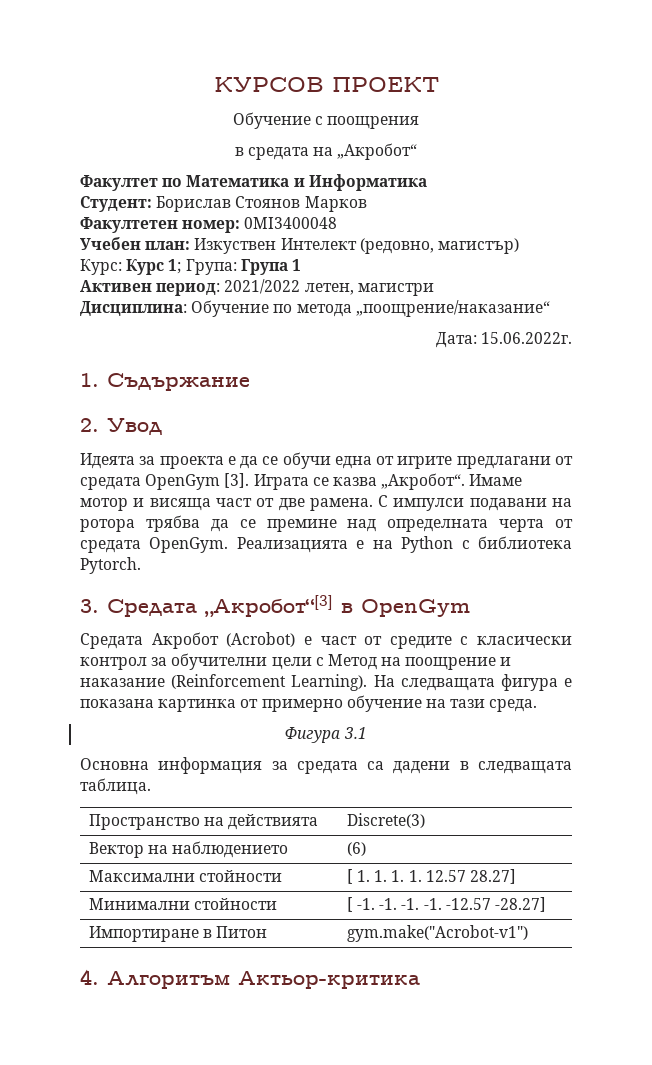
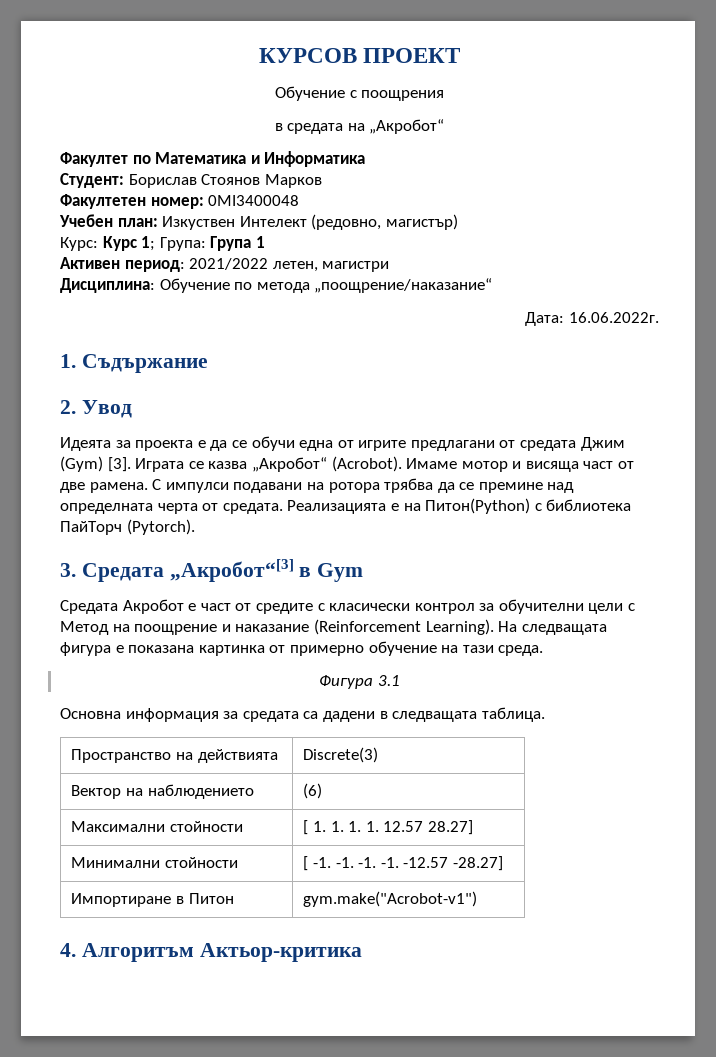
- Дата: 15.06.2022г.
+ Дата: 16.06.2022г.
- Идеята за проекта е да се обучи една от игрите предлагани от средата OpenGym [3].
+ Идеята за проекта е да се обучи една от игрите предлагани от средата Джим (Gym) [3].
- Играта се казва „Акробот“.
+ Играта се казва „Акробот“ (Acrobot).
- С импулси подавани на ротора трябва да се премине над определната черта от средата OpenGym.
+ С импулси подавани на ротора трябва да се премине над определната черта от средата.
- Реализацията е на Python с библиотека Pytorch.
+ Реализацията е на Питон(Python) с библиотека ПайТорч (Pytorch).
- 3. Средата „Акробот“[3] в OpenGym
+ 3. Средата „Акробот“[3] в Gym
- Средата Акробот (Acrobot) е част от средите с класически контрол за обучителни цели с Метод на поощрение и наказание (Reinforcement Learning).
+ Средата Акробот е част от средите с класически контрол за обучителни цели с Метод на поощрение и наказание (Reinforcement Learning).

